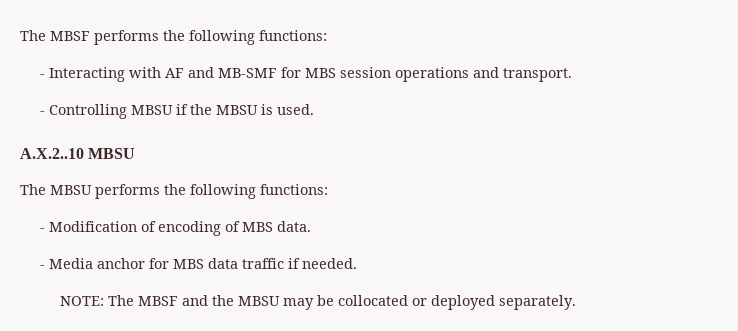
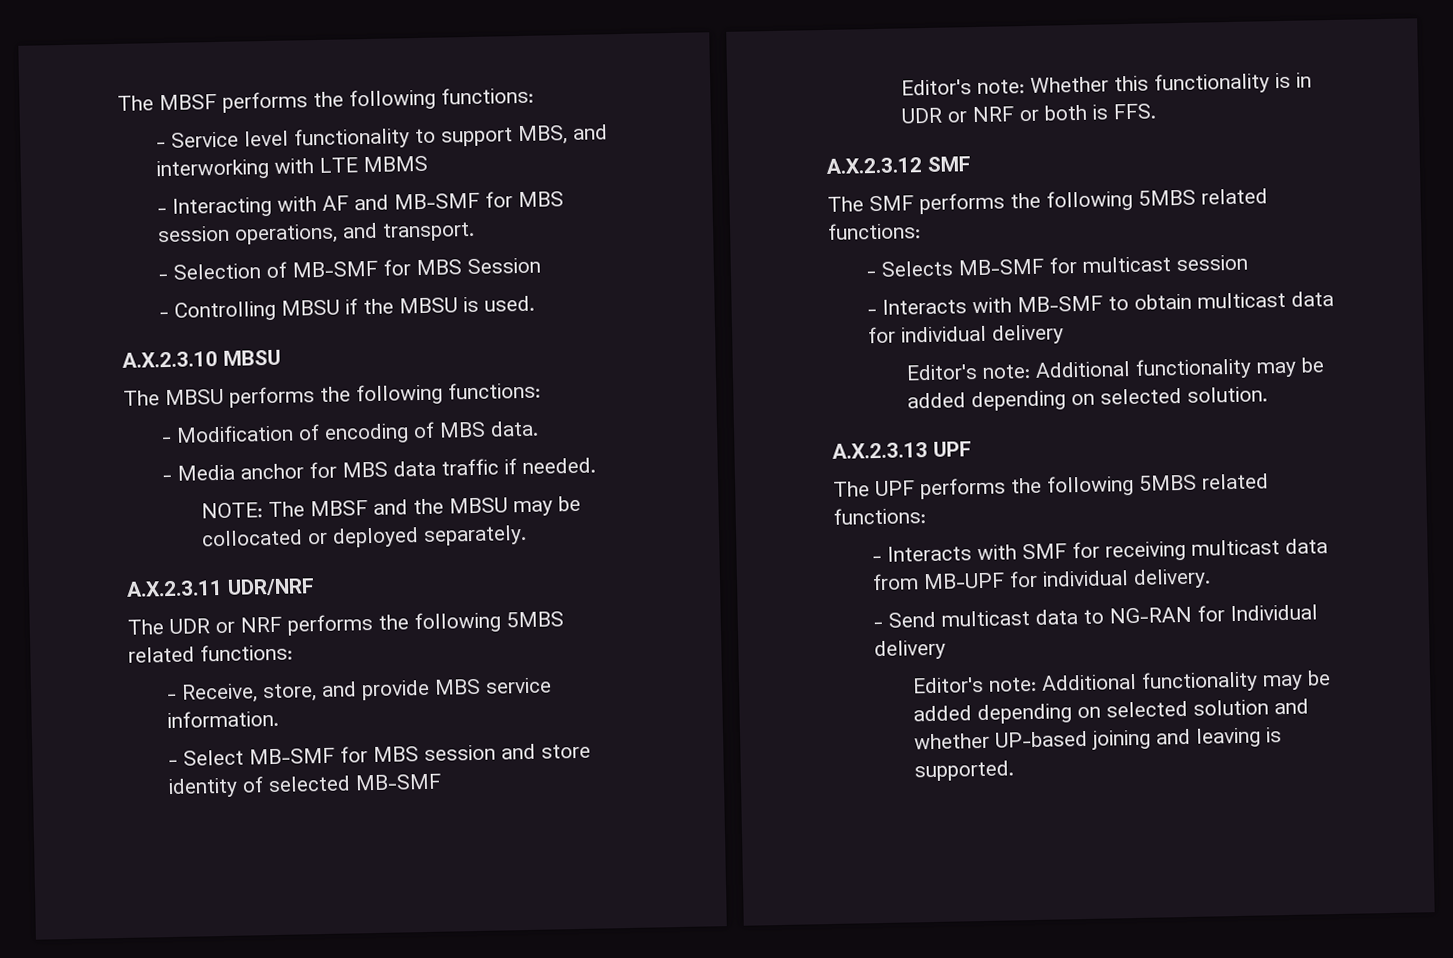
+ - Service level functionality to support MBS, and interworking with LTE MBMS
- - Interacting with AF and MB-SMF for MBS session operations and transport.
+ - Interacting with AF and MB-SMF for MBS session operations, and transport.
+ - Selection of MB-SMF for MBS Session
- A.X.2..10 MBSU
+ A.X.2.3.10 MBSU
+ A.X.2.3.11 UDR/NRF
+ The UDR or NRF performs the following 5MBS related functions:
+ - Receive, store, and provide MBS service information.
+ - Select MB-SMF for MBS session and store identity of selected MB-SMF
+ Editor's note: Whether this functionality is in UDR or NRF or both is FFS.
+ A.X.2.3.12 SMF
+ The SMF performs the following 5MBS related functions:
+ - Selects MB-SMF for multicast session
+ - Interacts with MB-SMF to obtain multicast data for individual delivery
+ Editor's note: Additional functionality may be added depending on selected solution.
+ A.X.2.3.13 UPF
+ The UPF performs the following 5MBS related functions:
+ - Interacts with SMF for receiving multicast data from MB-UPF for individual delivery.
+ - Send multicast data to NG-RAN for Individual delivery
+ Editor's note: Additional functionality may be added depending on selected solution and whether UP-based joining and leaving is supported.

